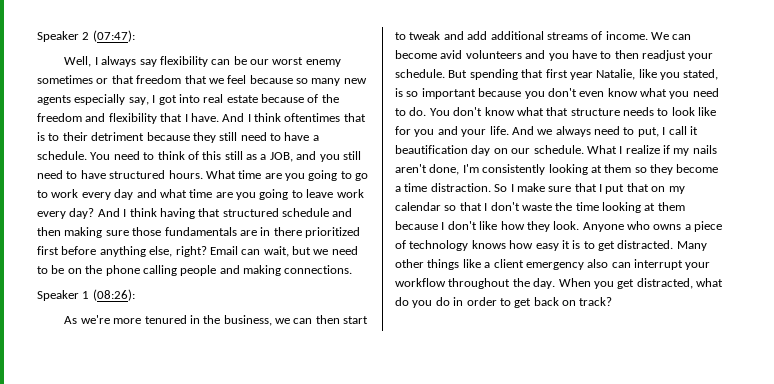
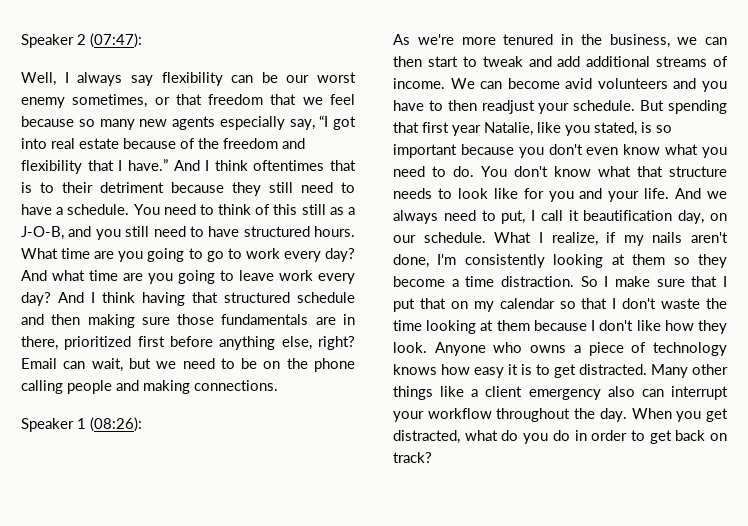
- Well, I always say flexibility can be our worst enemy sometimes or that freedom that we feel because so many new agents especially say, I got into real estate because of the freedom and flexibility that I have.
+ Well, I always say flexibility can be our worst enemy sometimes, or that freedom that we feel because so many new agents especially say, “I got into real estate because of the freedom and flexibility that I have.”
- You need to think of this still as a JOB, and you still need to have structured hours.
+ You need to think of this still as a J-O-B, and you still need to have structured hours.
- What time are you going to go to work every day and what time are you going to leave work every day?
+ What time are you going to go to work every day? And what time are you going to leave work every day?
- And I think having that structured schedule and then making sure those fundamentals are in there prioritized first before anything else, right?
+ And I think having that structured schedule and then making sure those fundamentals are in there, prioritized first before anything else, right?
- And we always need to put, I call it beautification day on our schedule.
+ And we always need to put, I call it beautification day, on our schedule.
- What I realize if my nails aren't done, I'm consistently looking at them so they become a time distraction.
+ What I realize, if my nails aren't done, I'm consistently looking at them so they become a time distraction.

